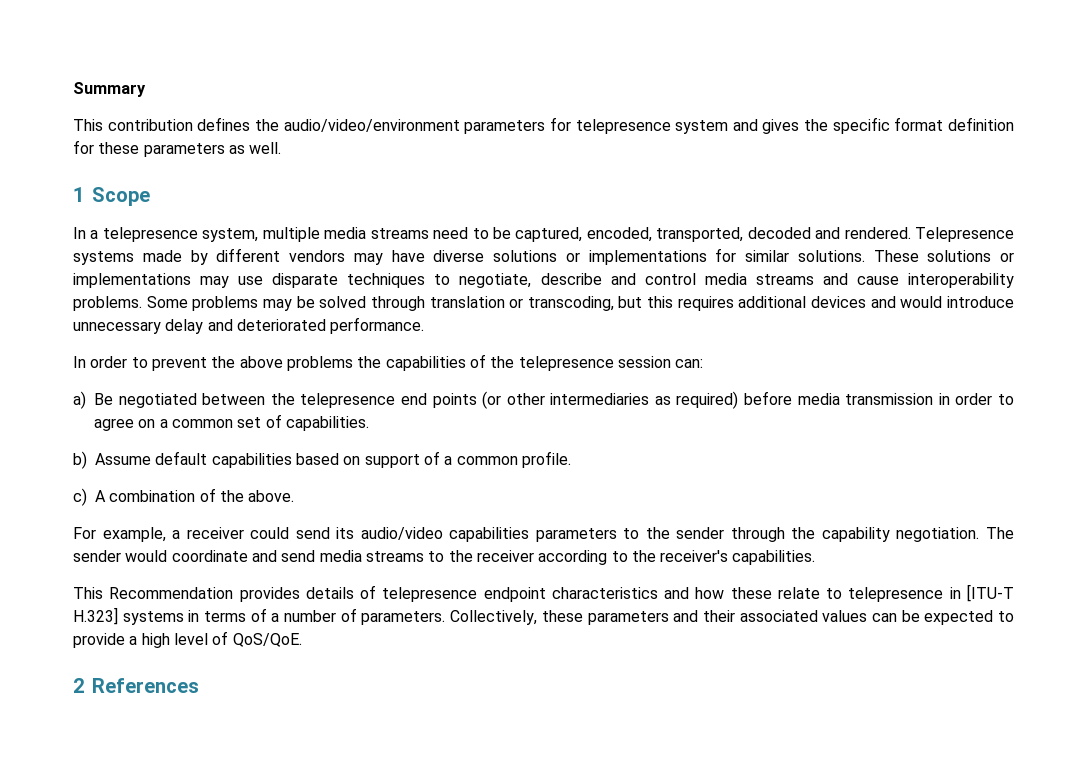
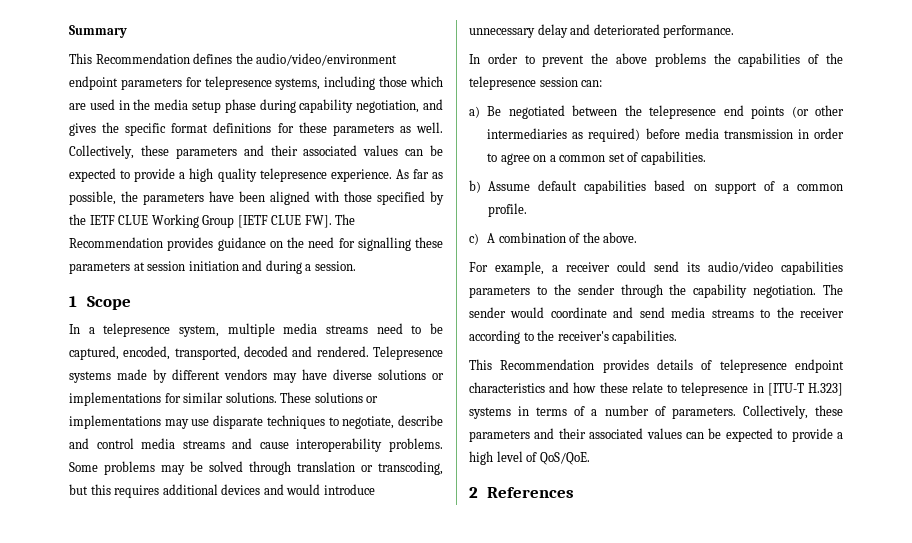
- This contribution defines the audio/video/environment parameters for telepresence system and gives the specific format definition for these parameters as well.
+ This Recommendation defines the audio/video/environment endpoint parameters for telepresence systems, including those which are used in the media setup phase during capability negotiation, and gives the specific format definitions for these parameters as well. Collectively, these parameters and their associated values can be expected to provide a high quality telepresence experience. As far as possible, the parameters have been aligned with those specified by the IETF CLUE Working Group [IETF CLUE FW]. The Recommendation provides guidance on the need for signalling these parameters at session initiation and during a session.

